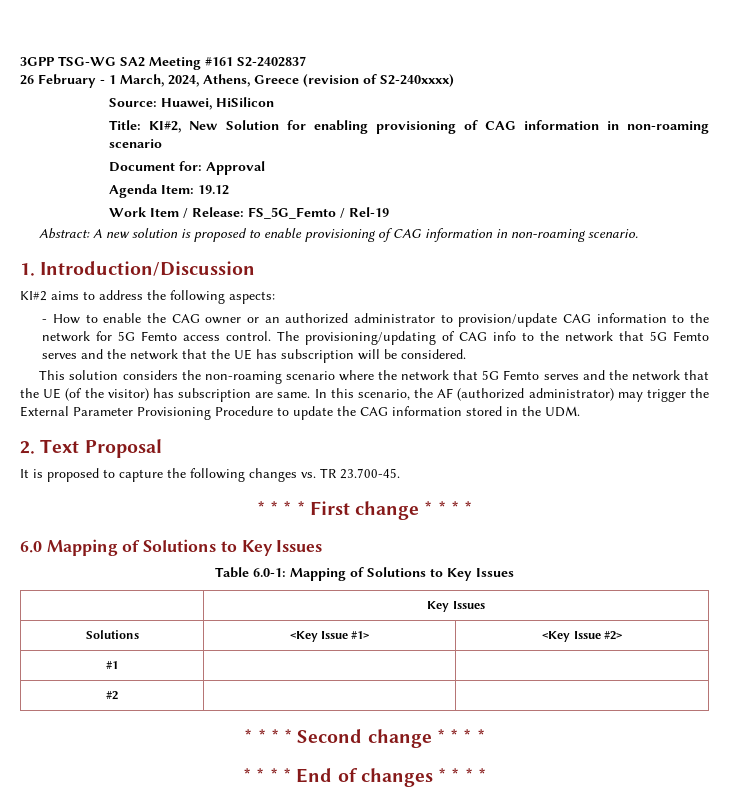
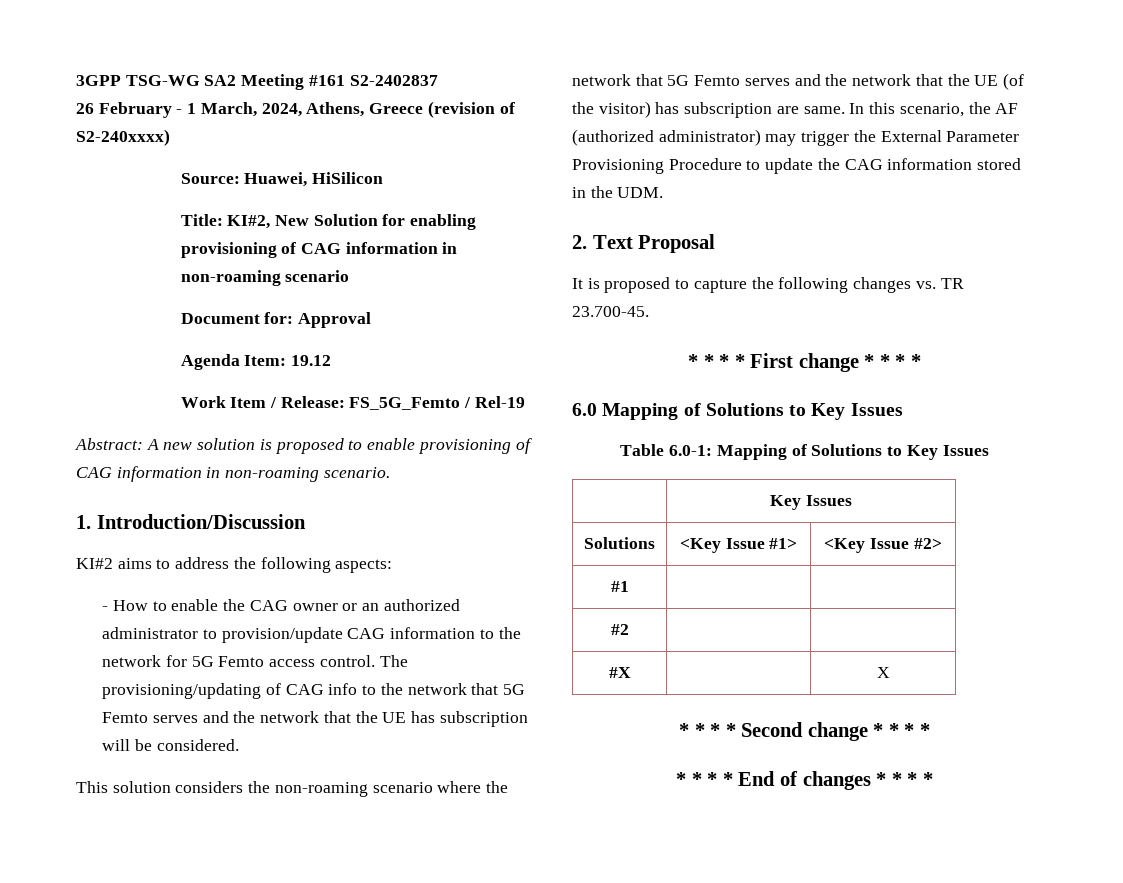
+ #X | | X

